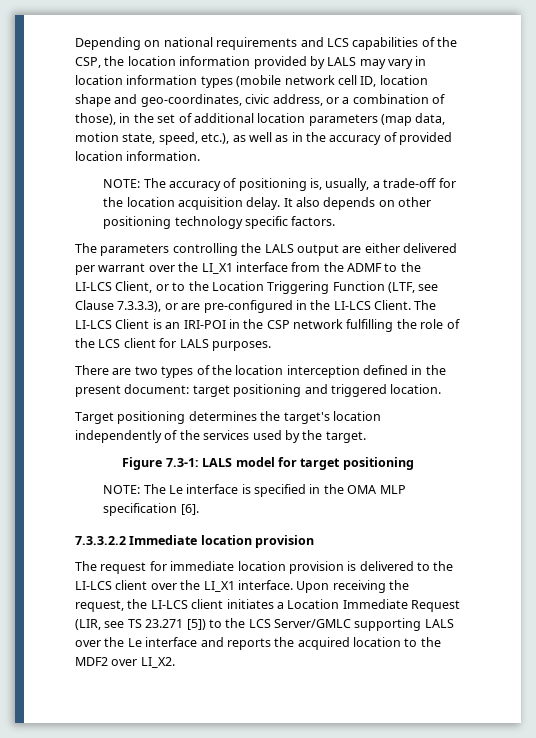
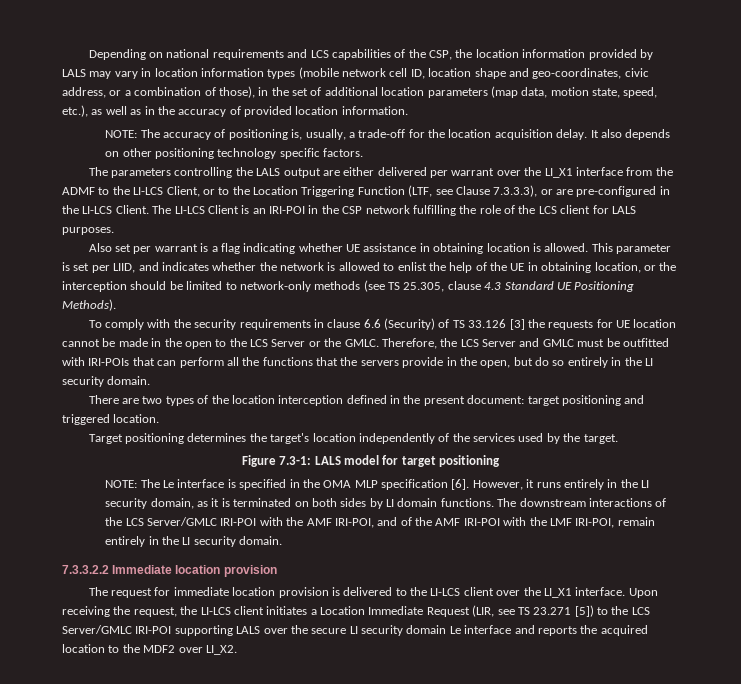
+ Also set per warrant is a flag indicating whether UE assistance in obtaining location is allowed. This parameter is set per LIID, and indicates whether the network is allowed to enlist the help of the UE in obtaining location, or the interception should be limited to network-only methods (see TS 25.305, clause 4.3 Standard UE Positioning Methods).
+ To comply with the security requirements in clause 6.6 (Security) of TS 33.126 [3] the requests for UE location cannot be made in the open to the LCS Server or the GMLC. Therefore, the LCS Server and GMLC must be outfitted with IRI-POIs that can perform all the functions that the servers provide in the open, but do so entirely in the LI security domain.
+ However, it runs entirely in the LI security domain, as it is terminated on both sides by LI domain functions. The downstream interactions of the LCS Server/GMLC IRI-POI with the AMF IRI-POI, and of the AMF IRI-POI with the LMF IRI-POI, remain entirely in the LI security domain.
- Upon receiving the request, the LI-LCS client initiates a Location Immediate Request (LIR, see TS 23.271 [5]) to the LCS Server/GMLC supporting LALS over the Le interface and reports the acquired location to the MDF2 over LI_X2.
+ Upon receiving the request, the LI-LCS client initiates a Location Immediate Request (LIR, see TS 23.271 [5]) to the LCS Server/GMLC IRI-POI supporting LALS over the secure LI security domain Le interface and reports the acquired location to the MDF2 over LI_X2.

